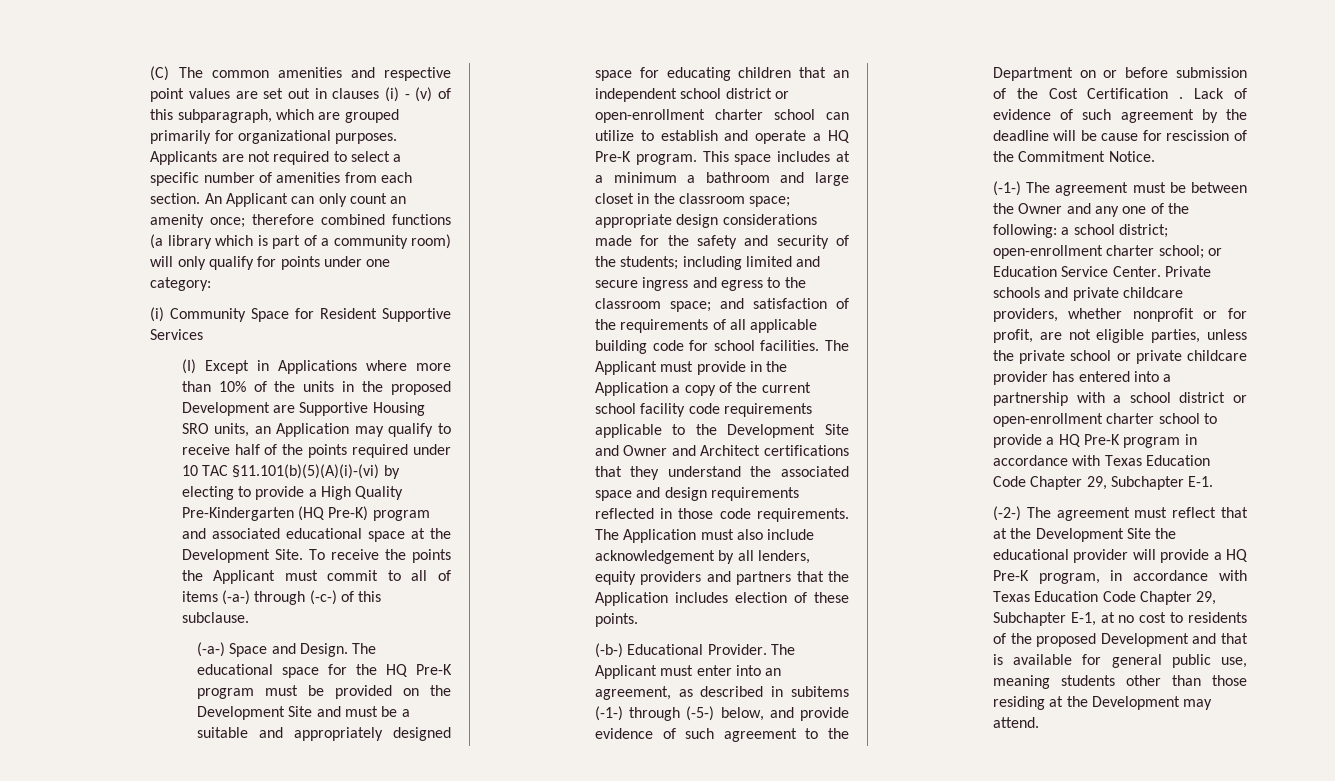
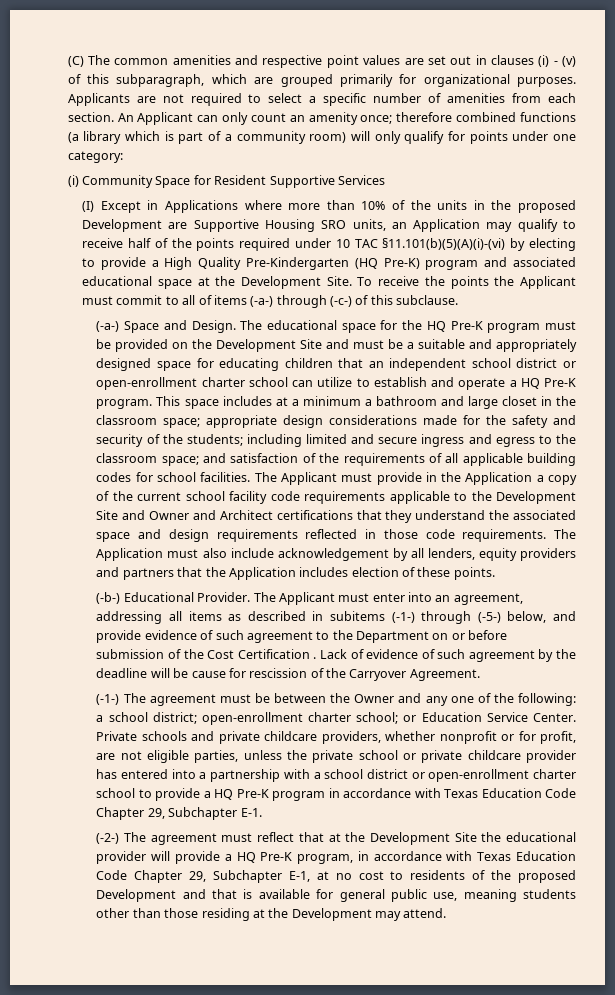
- This space includes at a minimum a bathroom and large closet in the classroom space; appropriate design considerations made for the safety and security of the students; including limited and secure ingress and egress to the classroom space; and satisfaction of the requirements of all applicable building code for school facilities.
+ This space includes at a minimum a bathroom and large closet in the classroom space; appropriate design considerations made for the safety and security of the students; including limited and secure ingress and egress to the classroom space; and satisfaction of the requirements of all applicable building codes for school facilities.
- The Applicant must enter into an agreement, as described in subitems (-1-) through (-5-) below, and provide evidence of such agreement to the Department on or before submission of the Cost Certification .
+ The Applicant must enter into an agreement, addressing all items as described in subitems (-1-) through (-5-) below, and provide evidence of such agreement to the Department on or before submission of the Cost Certification .
- Lack of evidence of such agreement by the deadline will be cause for rescission of the Commitment Notice.
+ Lack of evidence of such agreement by the deadline will be cause for rescission of the Carryover Agreement.

